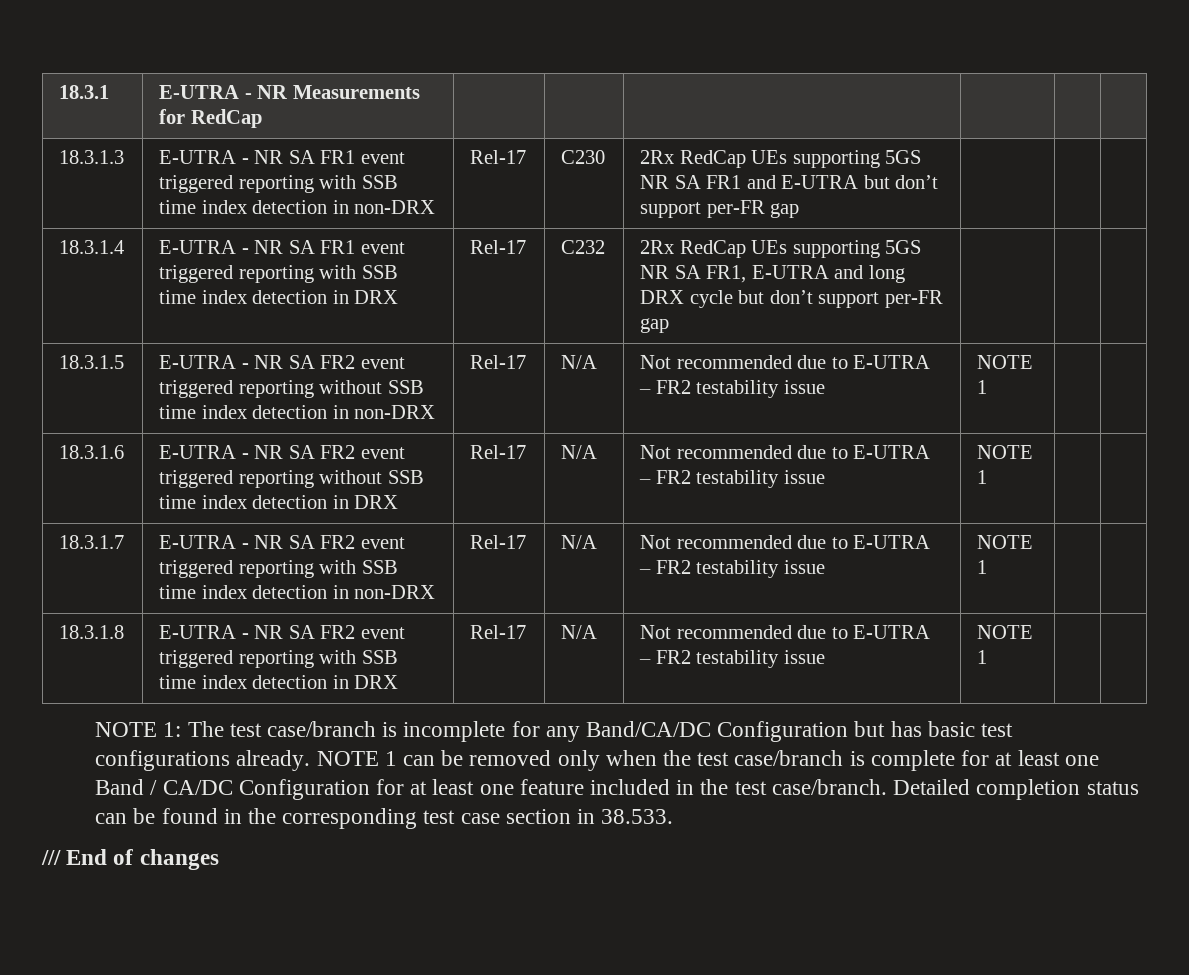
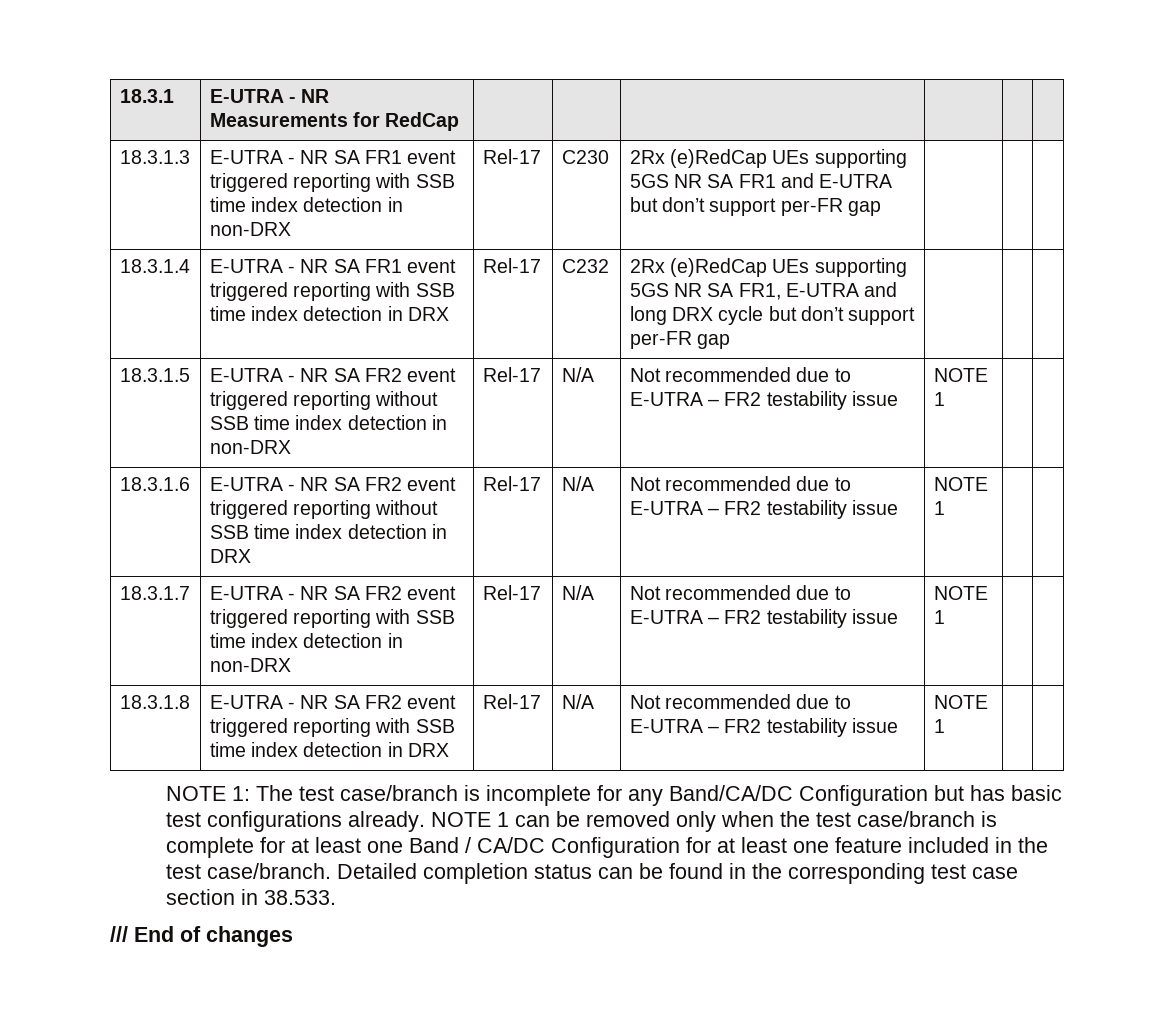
- 18.3.1.3 | E-UTRA - NR SA FR1 event triggered reporting with SSB time index detection in non-DRX | Rel-17 | C230 | 2Rx RedCap UEs supporting 5GS NR SA FR1 and E-UTRA but don’t support per-FR gap | | |
+ 18.3.1.3 | E-UTRA - NR SA FR1 event triggered reporting with SSB time index detection in non-DRX | Rel-17 | C230 | 2Rx (e)RedCap UEs supporting 5GS NR SA FR1 and E-UTRA but don’t support per-FR gap | | |
- 18.3.1.4 | E-UTRA - NR SA FR1 event triggered reporting with SSB time index detection in DRX | Rel-17 | C232 | 2Rx RedCap UEs supporting 5GS NR SA FR1, E-UTRA and long DRX cycle but don’t support per-FR gap | | |
+ 18.3.1.4 | E-UTRA - NR SA FR1 event triggered reporting with SSB time index detection in DRX | Rel-17 | C232 | 2Rx (e)RedCap UEs supporting 5GS NR SA FR1, E-UTRA and long DRX cycle but don’t support per-FR gap | | |

